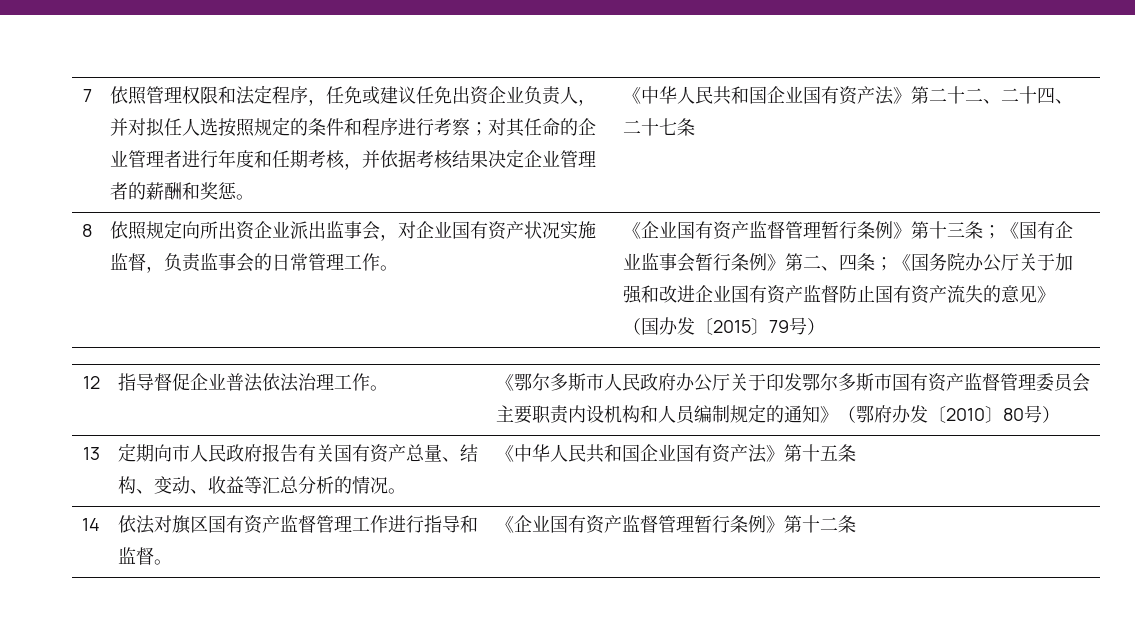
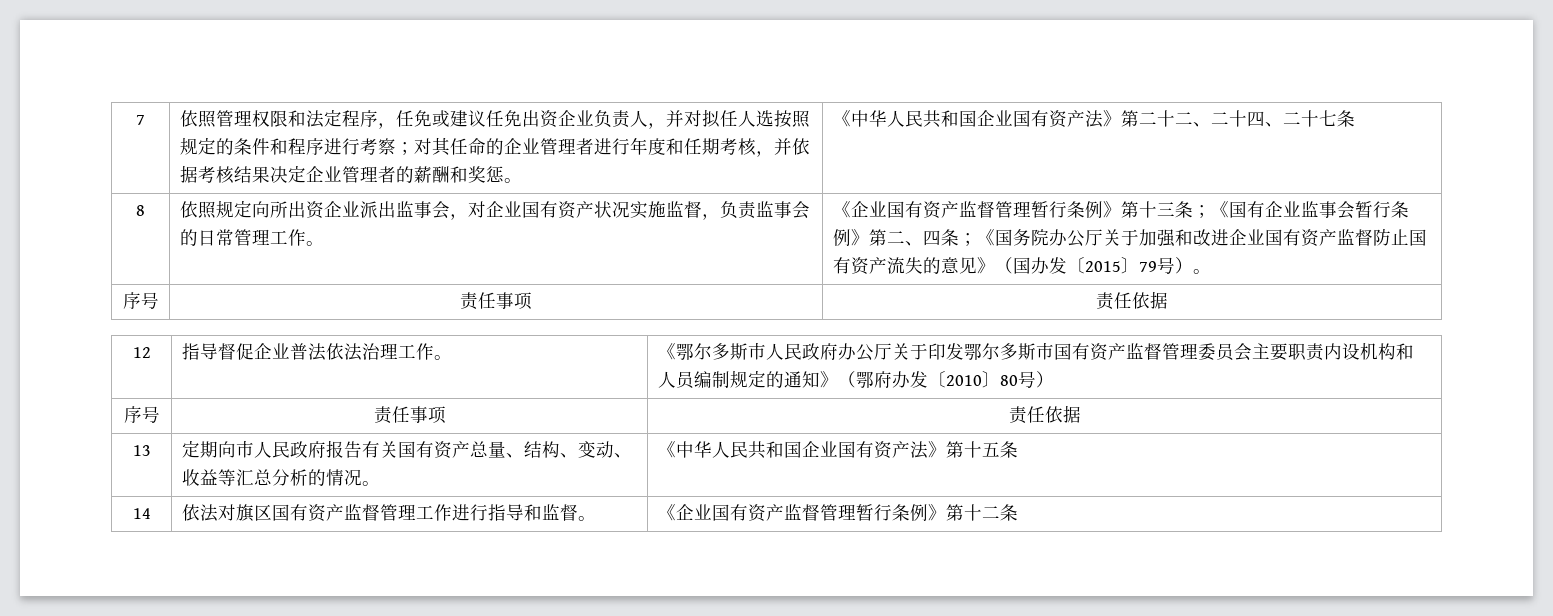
- 《企业国有资产监督管理暂行条例》第十三条；《国有企业监事会暂行条例》第二、四条；《国务院办公厅关于加强和改进企业国有资产监督防止国有资产流失的意见》（国办发〔2015〕79号）
+ 《企业国有资产监督管理暂行条例》第十三条；《国有企业监事会暂行条例》第二、四条；《国务院办公厅关于加强和改进企业国有资产监督防止国有资产流失的意见》（国办发〔2015〕79号）。
+ 序号 | 责任事项 | 责任依据
  《鄂尔多斯市人民政府办公厅关于印发鄂尔多斯市国有资产监督管理委员会主要职责内设机构和人员编制规定的通知》（鄂府办发〔2010〕80号）
+ 序号 | 责任事项 | 责任依据

